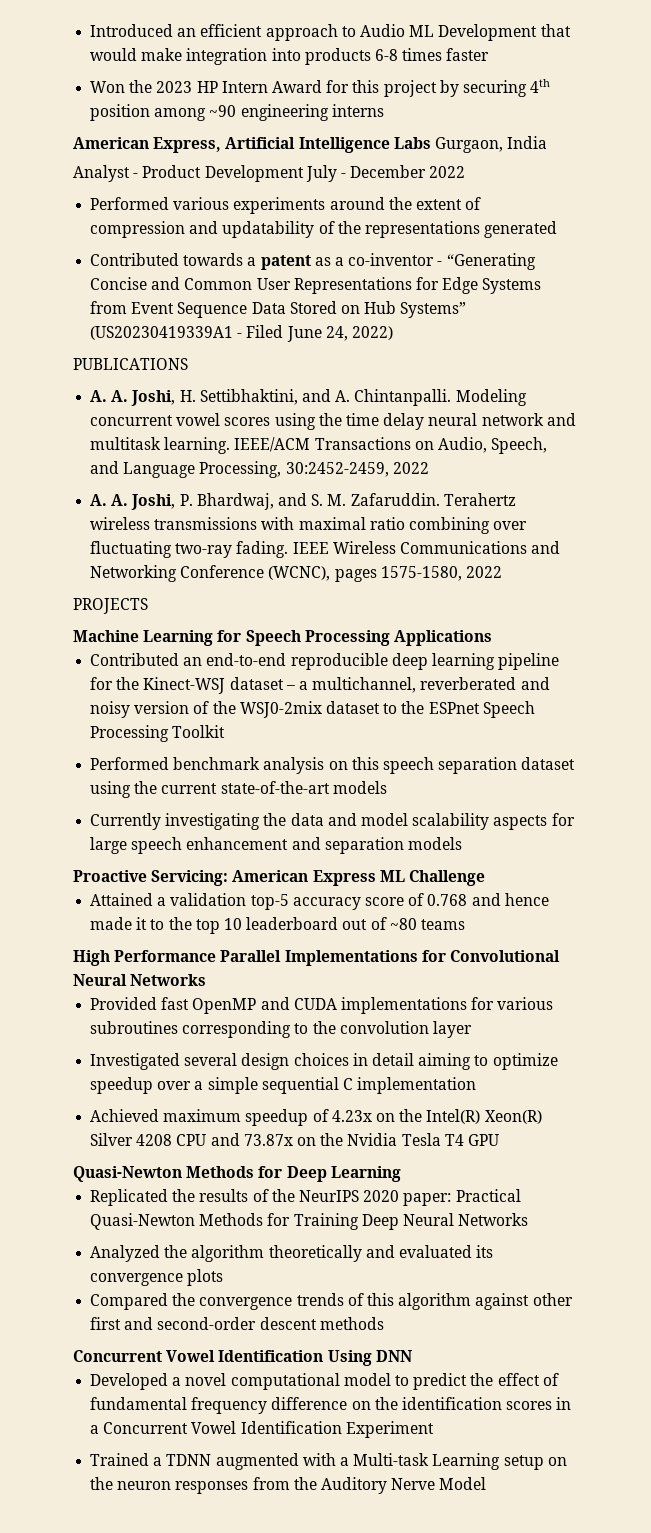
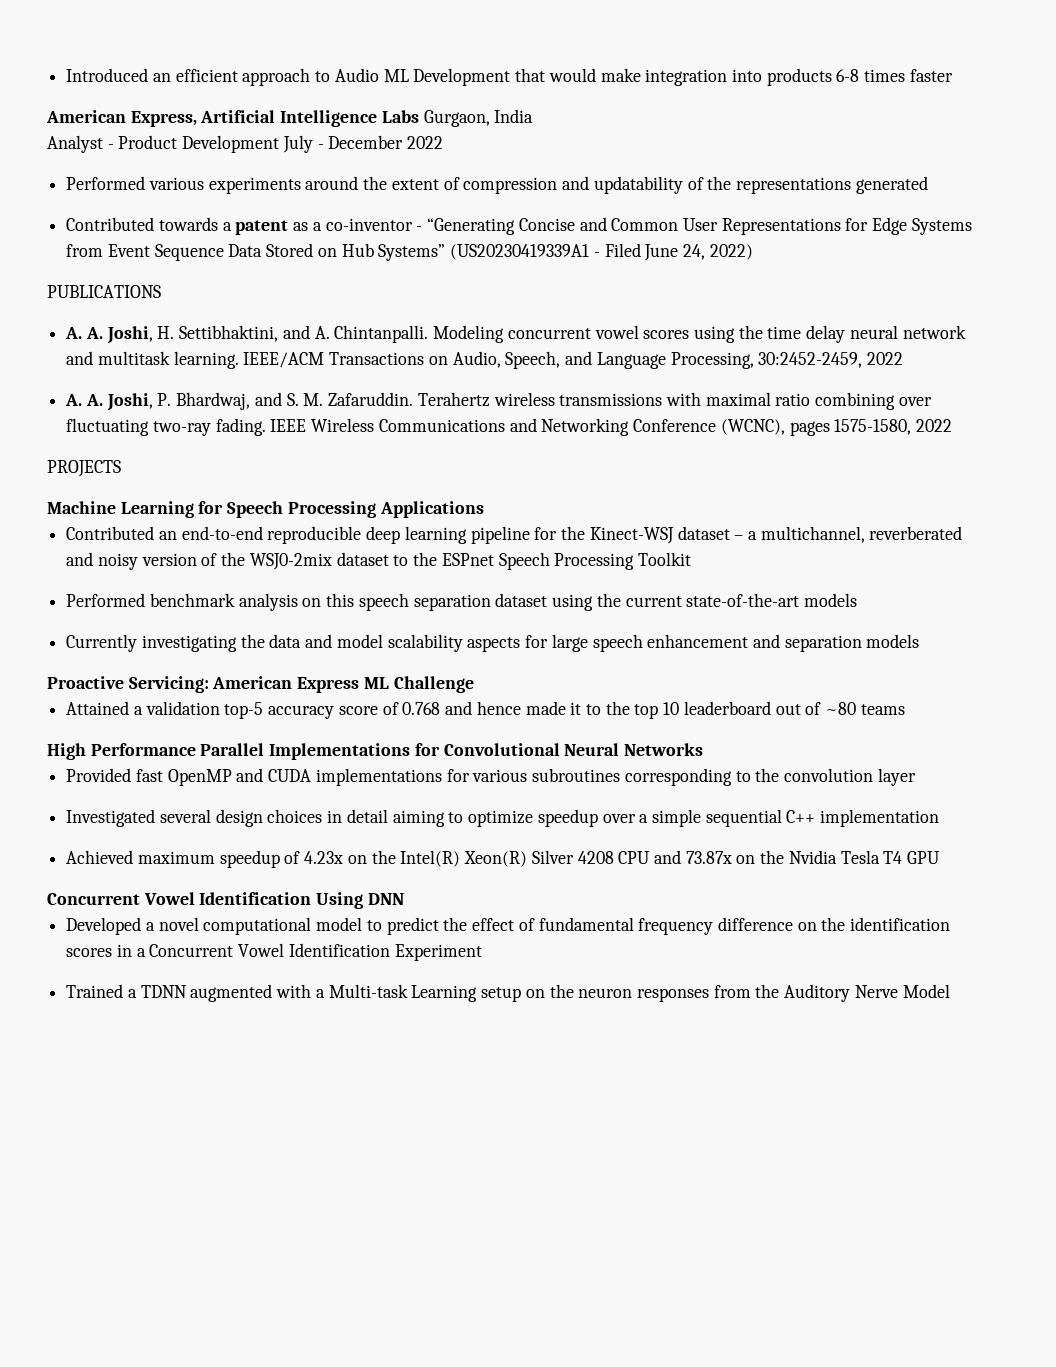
- Won the 2023 HP Intern Award for this project by securing 4th position among ~90 engineering interns
- Investigated several design choices in detail aiming to optimize speedup over a simple sequential C implementation
+ Investigated several design choices in detail aiming to optimize speedup over a simple sequential C++ implementation
- Quasi-Newton Methods for Deep Learning
- Replicated the results of the NeurIPS 2020 paper: Practical Quasi-Newton Methods for Training Deep Neural Networks
- Analyzed the algorithm theoretically and evaluated its convergence plots
- Compared the convergence trends of this algorithm against other first and second-order descent methods

